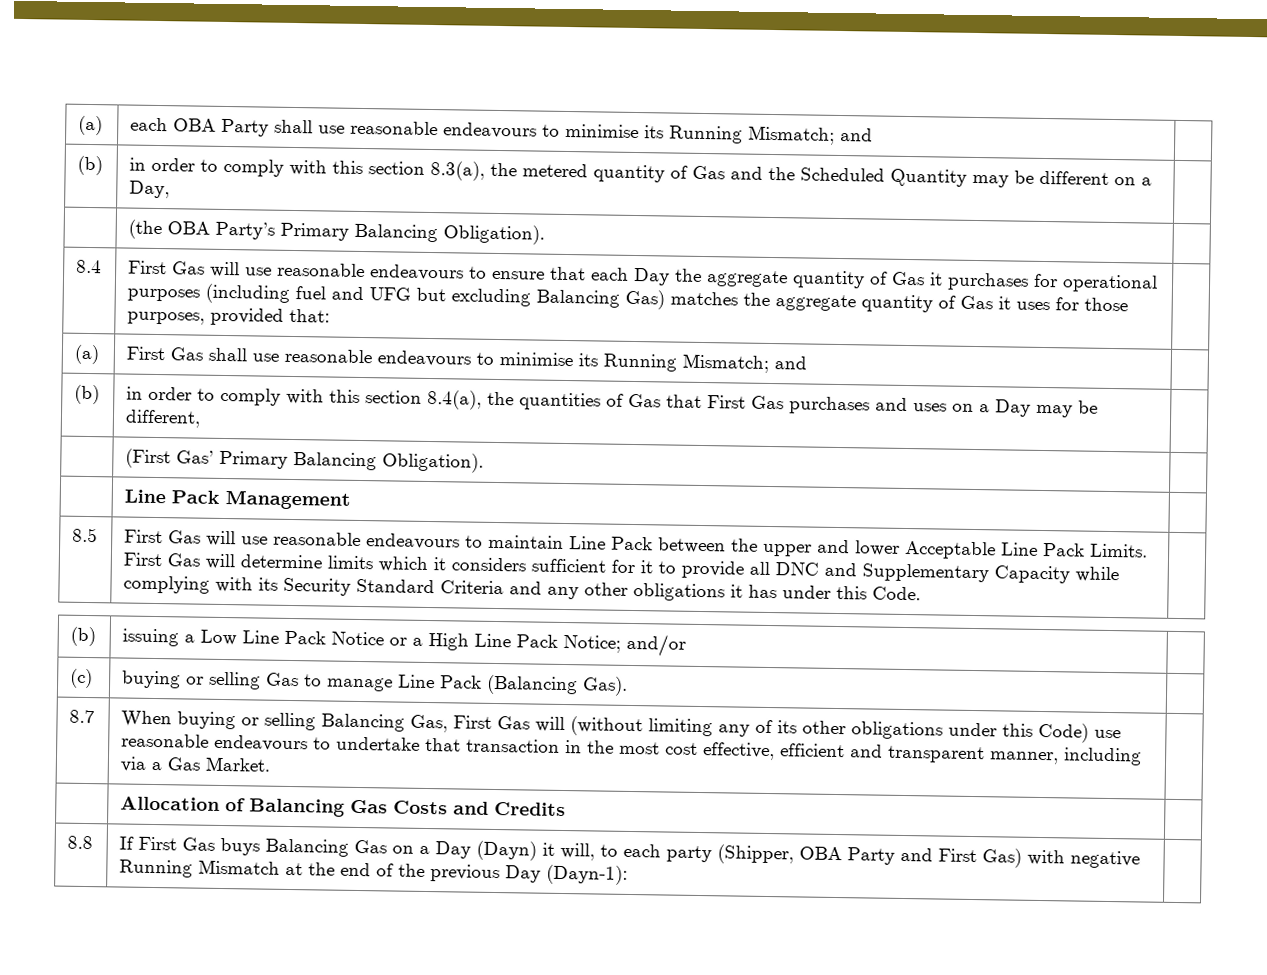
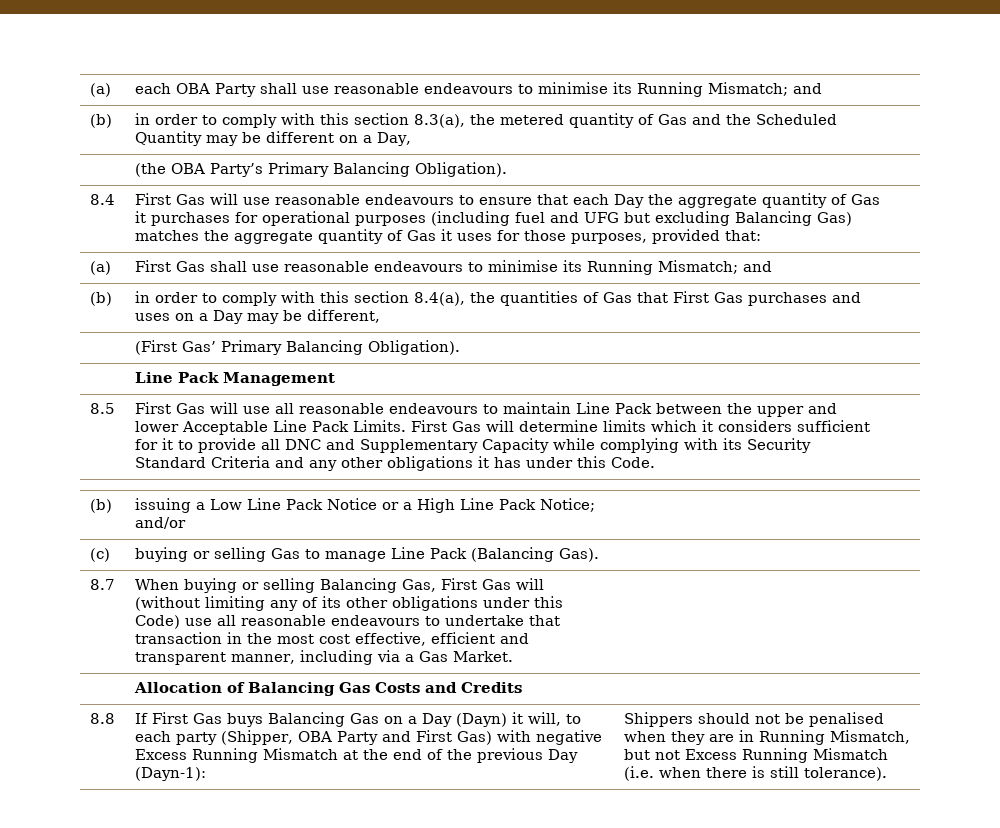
- First Gas will use reasonable endeavours to maintain Line Pack between the upper and lower Acceptable Line Pack Limits.
+ First Gas will use all reasonable endeavours to maintain Line Pack between the upper and lower Acceptable Line Pack Limits.
- When buying or selling Balancing Gas, First Gas will (without limiting any of its other obligations under this Code) use reasonable endeavours to undertake that transaction in the most cost effective, efficient and transparent manner, including via a Gas Market.
+ When buying or selling Balancing Gas, First Gas will (without limiting any of its other obligations under this Code) use all reasonable endeavours to undertake that transaction in the most cost effective, efficient and transparent manner, including via a Gas Market.
- If First Gas buys Balancing Gas on a Day (Dayn) it will, to each party (Shipper, OBA Party and First Gas) with negative Running Mismatch at the end of the previous Day (Dayn-1):
+ If First Gas buys Balancing Gas on a Day (Dayn) it will, to each party (Shipper, OBA Party and First Gas) with negative Excess Running Mismatch at the end of the previous Day (Dayn-1):
+ Shippers should not be penalised when they are in Running Mismatch, but not Excess Running Mismatch (i.e. when there is still tolerance).

